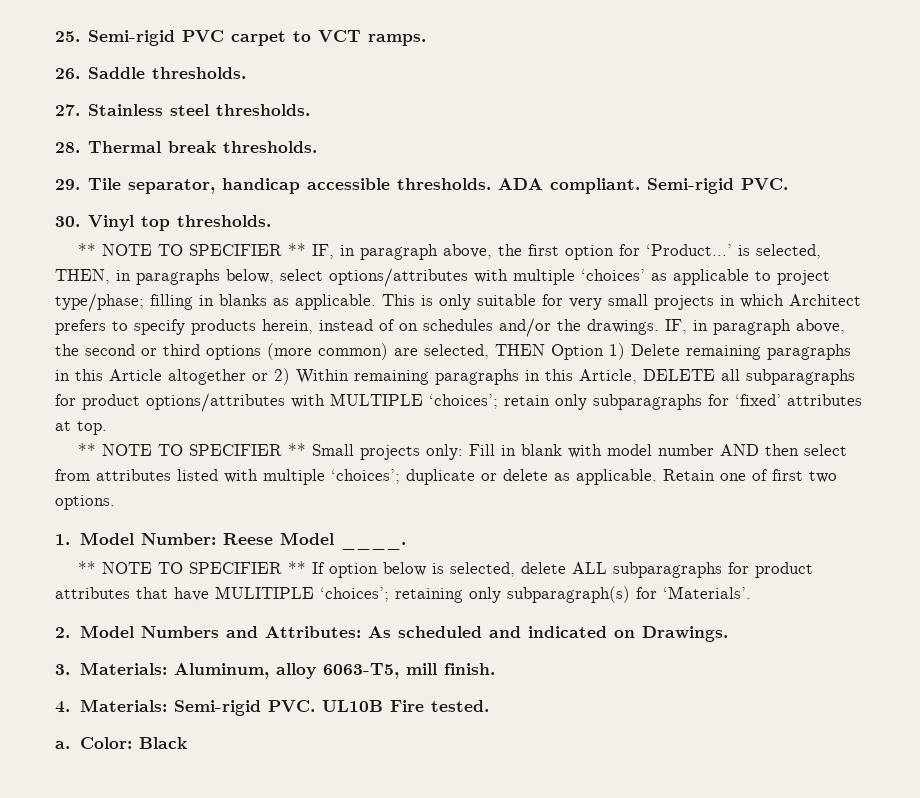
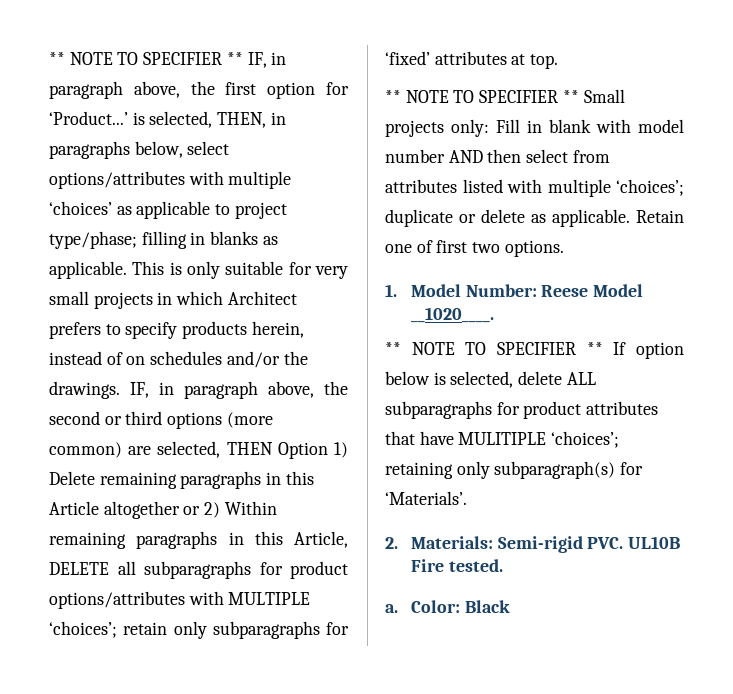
- 25. Semi-rigid PVC carpet to VCT ramps.
- 26. Saddle thresholds.
- 27. Stainless steel thresholds.
- 28. Thermal break thresholds.
- 29. Tile separator, handicap accessible thresholds. ADA compliant. Semi-rigid PVC.
- 30. Vinyl top thresholds.
- 1. Model Number: Reese Model ____.
+ 1. Model Number: Reese Model __1020____.
- 2. Model Numbers and Attributes: As scheduled and indicated on Drawings.
- 3. Materials: Aluminum, alloy 6063-T5, mill finish.
- 4. Materials: Semi-rigid PVC. UL10B Fire tested.
+ 2. Materials: Semi-rigid PVC. UL10B Fire tested.

